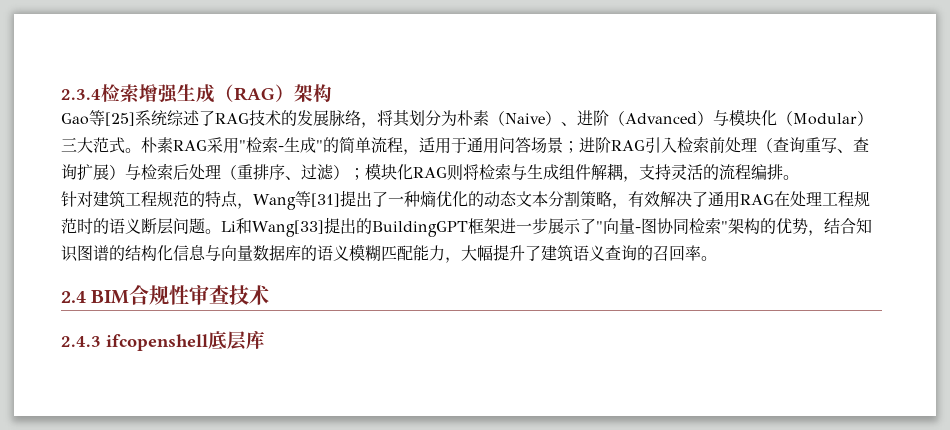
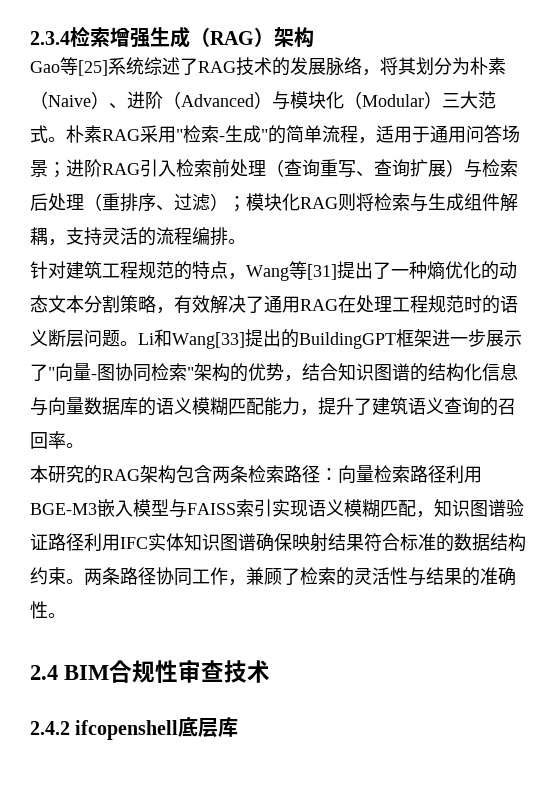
- Li和Wang[33]提出的BuildingGPT框架进一步展示了"向量-图协同检索"架构的优势，结合知识图谱的结构化信息与向量数据库的语义模糊匹配能力，大幅提升了建筑语义查询的召回率。
+ Li和Wang[33]提出的BuildingGPT框架进一步展示了"向量-图协同检索"架构的优势，结合知识图谱的结构化信息与向量数据库的语义模糊匹配能力，提升了建筑语义查询的召回率。
+ 本研究的RAG架构包含两条检索路径：向量检索路径利用BGE-M3嵌入模型与FAISS索引实现语义模糊匹配，知识图谱验证路径利用IFC实体知识图谱确保映射结果符合标准的数据结构约束。两条路径协同工作，兼顾了检索的灵活性与结果的准确性。
- 2.4.3 ifcopenshell底层库
+ 2.4.2 ifcopenshell底层库

